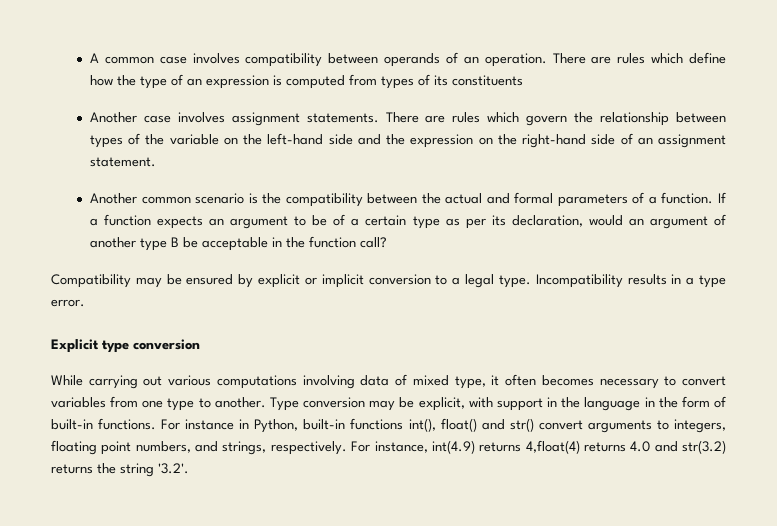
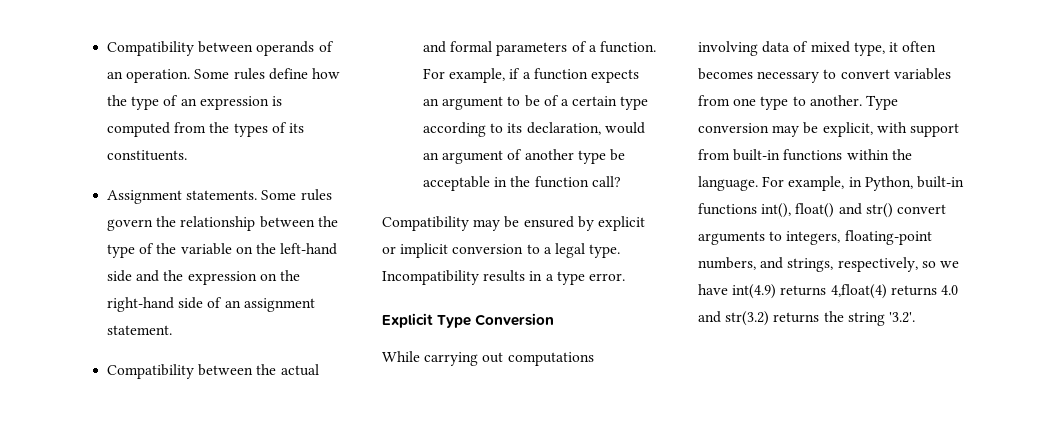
- A common case involves compatibility between operands of an operation.
+ Compatibility between operands of an operation.
- There are rules which define how the type of an expression is computed from types of its constituents
- Another case involves assignment statements. There are rules which govern the relationship between types of the variable on the left-hand side and the expression on the right-hand side of an assignment statement.
+ Some rules define how the type of an expression is computed from the types of its constituents.
+ Assignment statements. Some rules govern the relationship between the type of the variable on the left-hand side and the expression on the right-hand side of an assignment statement.
- Another common scenario is the compatibility between the actual and formal parameters of a function.
+ Compatibility between the actual and formal parameters of a function.
- If a function expects an argument to be of a certain type as per its declaration, would an argument of another type B be acceptable in the function call?
+ For example, if a function expects an argument to be of a certain type according to its declaration, would an argument of another type be acceptable in the function call?
- Explicit type conversion
+ Explicit Type Conversion
- While carrying out various computations involving data of mixed type, it often becomes necessary to convert variables from one type to another.
+ While carrying out computations involving data of mixed type, it often becomes necessary to convert variables from one type to another.
- Type conversion may be explicit, with support in the language in the form of built-in functions. For instance in Python, built-in functions int(), float() and str() convert arguments to integers, floating point numbers, and strings, respectively. For instance, int(4.9) returns 4,float(4) returns 4.0 and str(3.2) returns the string '3.2'.
+ Type conversion may be explicit, with support from built-in functions within the language. For example, in Python, built-in functions int(), float() and str() convert arguments to integers, floating-point numbers, and strings, respectively, so we have int(4.9) returns 4,float(4) returns 4.0 and str(3.2) returns the string '3.2'.

